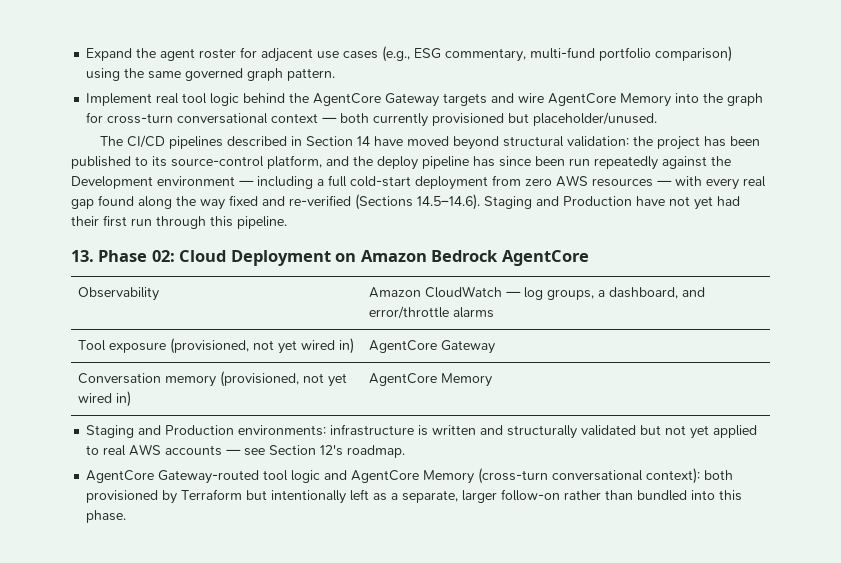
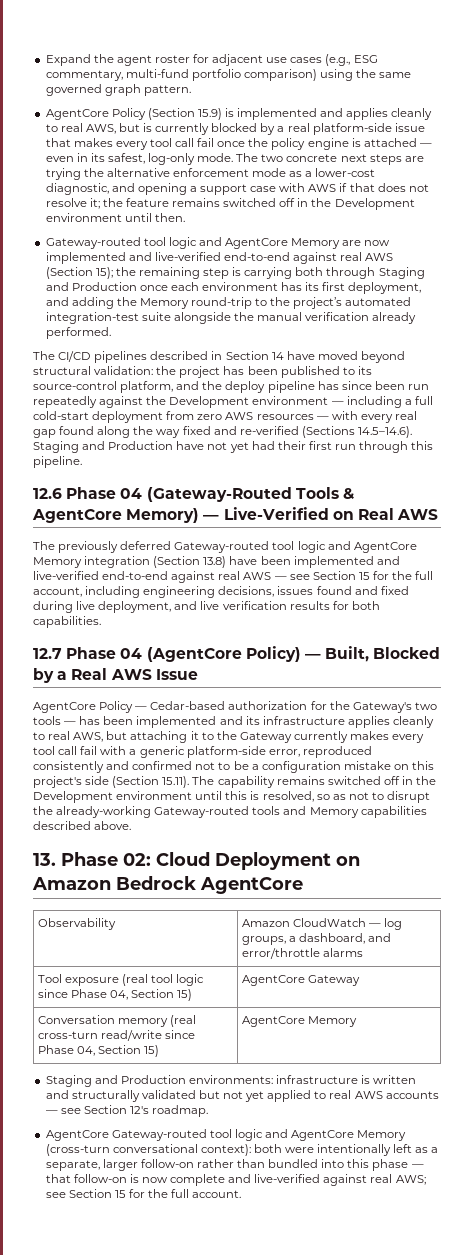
- Implement real tool logic behind the AgentCore Gateway targets and wire AgentCore Memory into the graph for cross-turn conversational context — both currently provisioned but placeholder/unused.
+ AgentCore Policy (Section 15.9) is implemented and applies cleanly to real AWS, but is currently blocked by a real platform-side issue that makes every tool call fail once the policy engine is attached — even in its safest, log-only mode. The two concrete next steps are trying the alternative enforcement mode as a lower-cost diagnostic, and opening a support case with AWS if that does not resolve it; the feature remains switched off in the Development environment until then.
+ Gateway-routed tool logic and AgentCore Memory are now implemented and live-verified end-to-end against real AWS (Section 15); the remaining step is carrying both through Staging and Production once each environment has its first deployment, and adding the Memory round-trip to the project’s automated integration-test suite alongside the manual verification already performed.
+ 12.6 Phase 04 (Gateway-Routed Tools & AgentCore Memory) — Live-Verified on Real AWS
+ The previously deferred Gateway-routed tool logic and AgentCore Memory integration (Section 13.8) have been implemented and live-verified end-to-end against real AWS — see Section 15 for the full account, including engineering decisions, issues found and fixed during live deployment, and live verification results for both capabilities.
+ 12.7 Phase 04 (AgentCore Policy) — Built, Blocked by a Real AWS Issue
+ AgentCore Policy — Cedar-based authorization for the Gateway's two tools — has been implemented and its infrastructure applies cleanly to real AWS, but attaching it to the Gateway currently makes every tool call fail with a generic platform-side error, reproduced consistently and confirmed not to be a configuration mistake on this project's side (Section 15.11). The capability remains switched off in the Development environment until this is resolved, so as not to disrupt the already-working Gateway-routed tools and Memory capabilities described above.
- Tool exposure (provisioned, not yet wired in) | AgentCore Gateway
- Conversation memory (provisioned, not yet wired in) | AgentCore Memory
+ Tool exposure (real tool logic since Phase 04, Section 15) | AgentCore Gateway
+ Conversation memory (real cross-turn read/write since Phase 04, Section 15) | AgentCore Memory
- AgentCore Gateway-routed tool logic and AgentCore Memory (cross-turn conversational context): both provisioned by Terraform but intentionally left as a separate, larger follow-on rather than bundled into this phase.
+ AgentCore Gateway-routed tool logic and AgentCore Memory (cross-turn conversational context): both were intentionally left as a separate, larger follow-on rather than bundled into this phase — that follow-on is now complete and live-verified against real AWS; see Section 15 for the full account.

